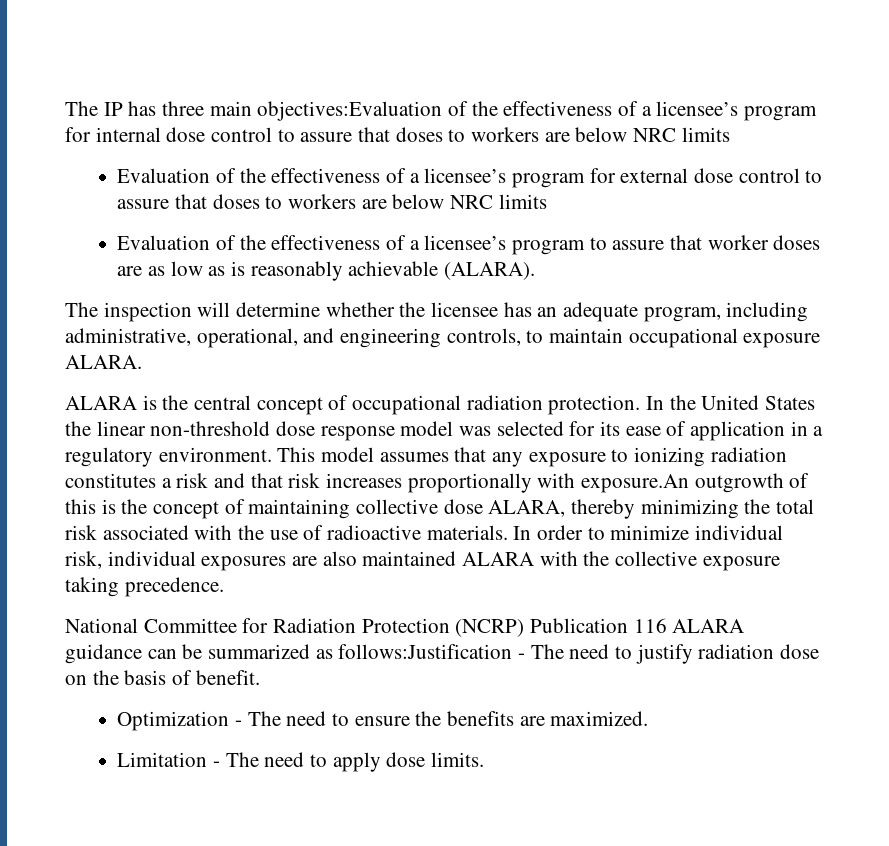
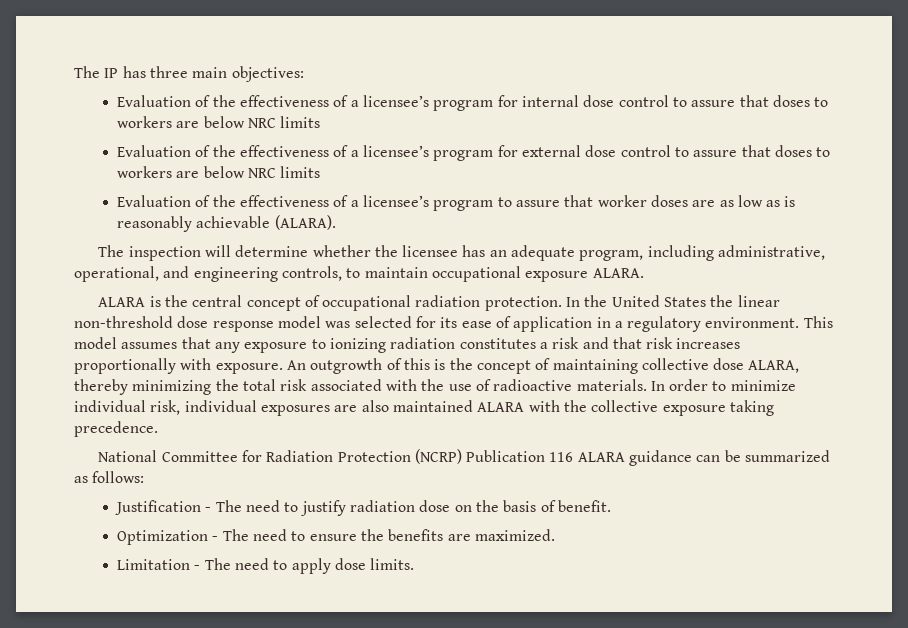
- The IP has three main objectives:Evaluation of the effectiveness of a licensee’s program for internal dose control to assure that doses to workers are below NRC limits
+ The IP has three main objectives:
+ Evaluation of the effectiveness of a licensee’s program for internal dose control to assure that doses to workers are below NRC limits
- This model assumes that any exposure to ionizing radiation constitutes a risk and that risk increases proportionally with exposure.An outgrowth of this is the concept of maintaining collective dose ALARA, thereby minimizing the total risk associated with the use of radioactive materials.
+ This model assumes that any exposure to ionizing radiation constitutes a risk and that risk increases proportionally with exposure. An outgrowth of this is the concept of maintaining collective dose ALARA, thereby minimizing the total risk associated with the use of radioactive materials.
- National Committee for Radiation Protection (NCRP) Publication 116 ALARA guidance can be summarized as follows:Justification - The need to justify radiation dose on the basis of benefit.
+ National Committee for Radiation Protection (NCRP) Publication 116 ALARA guidance can be summarized as follows:
+ Justification - The need to justify radiation dose on the basis of benefit.

